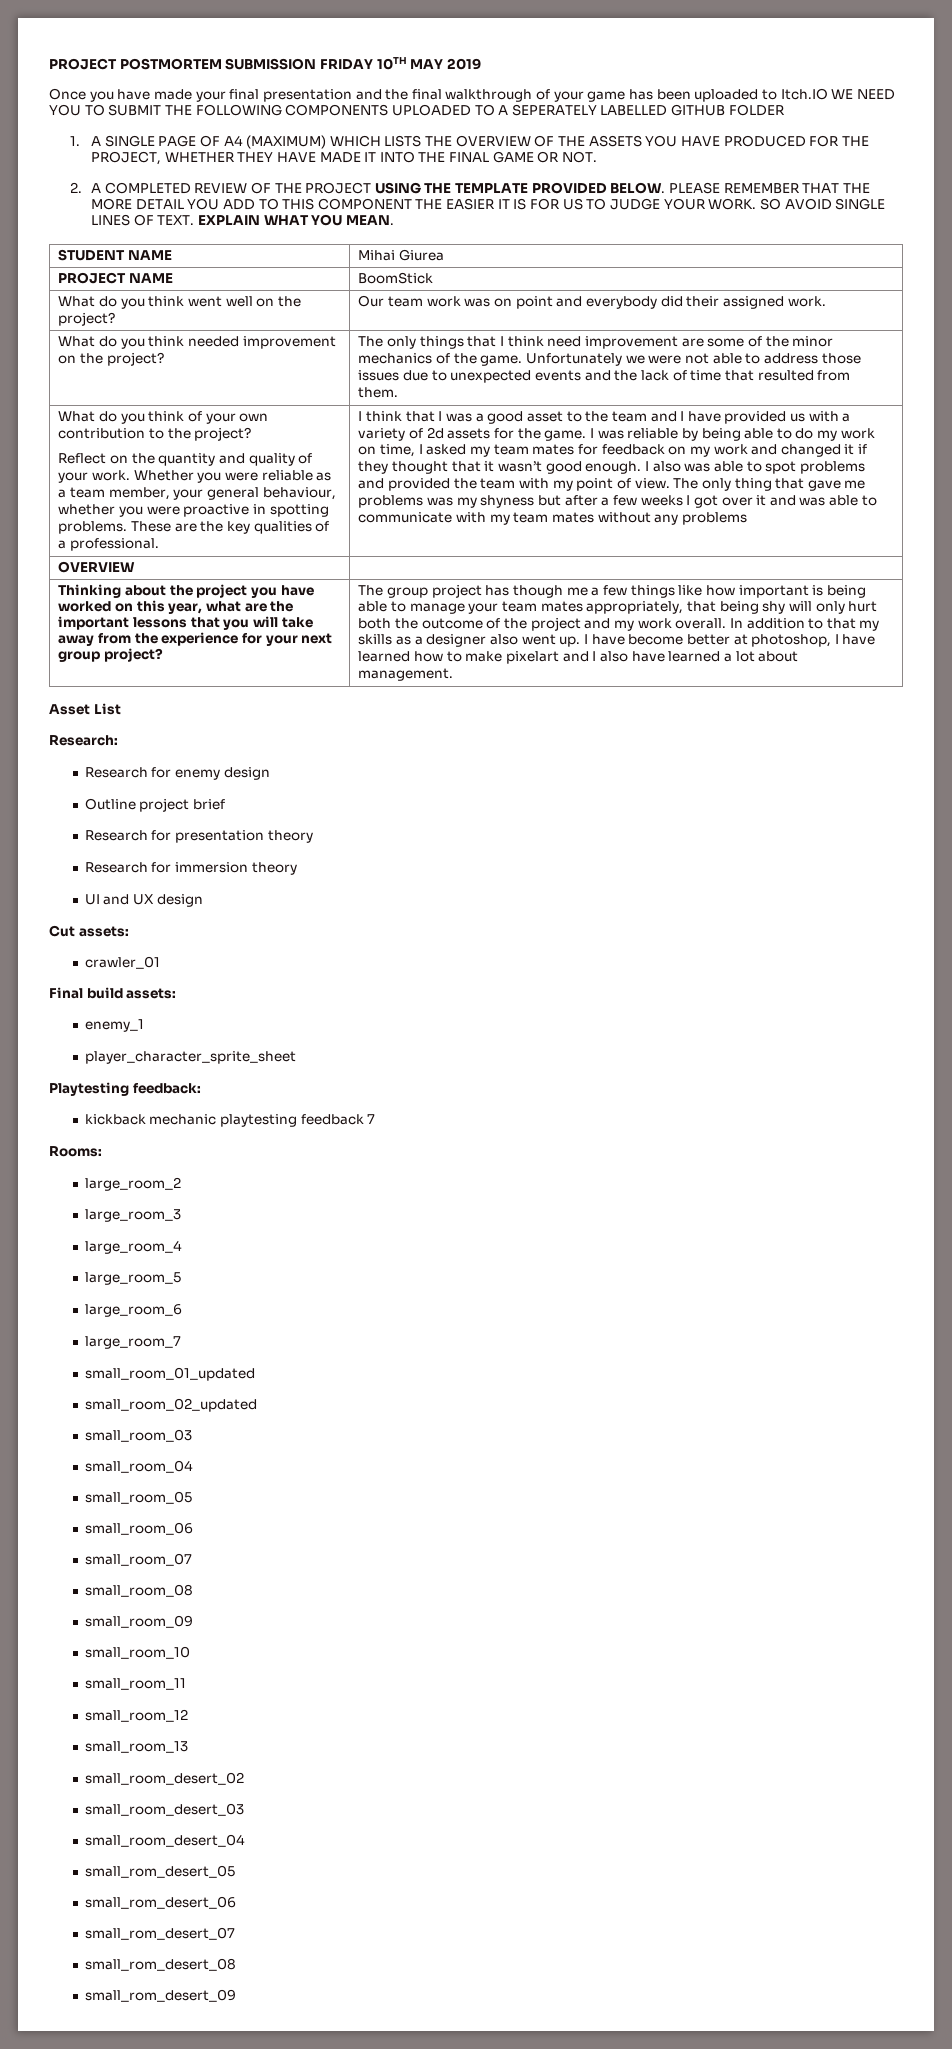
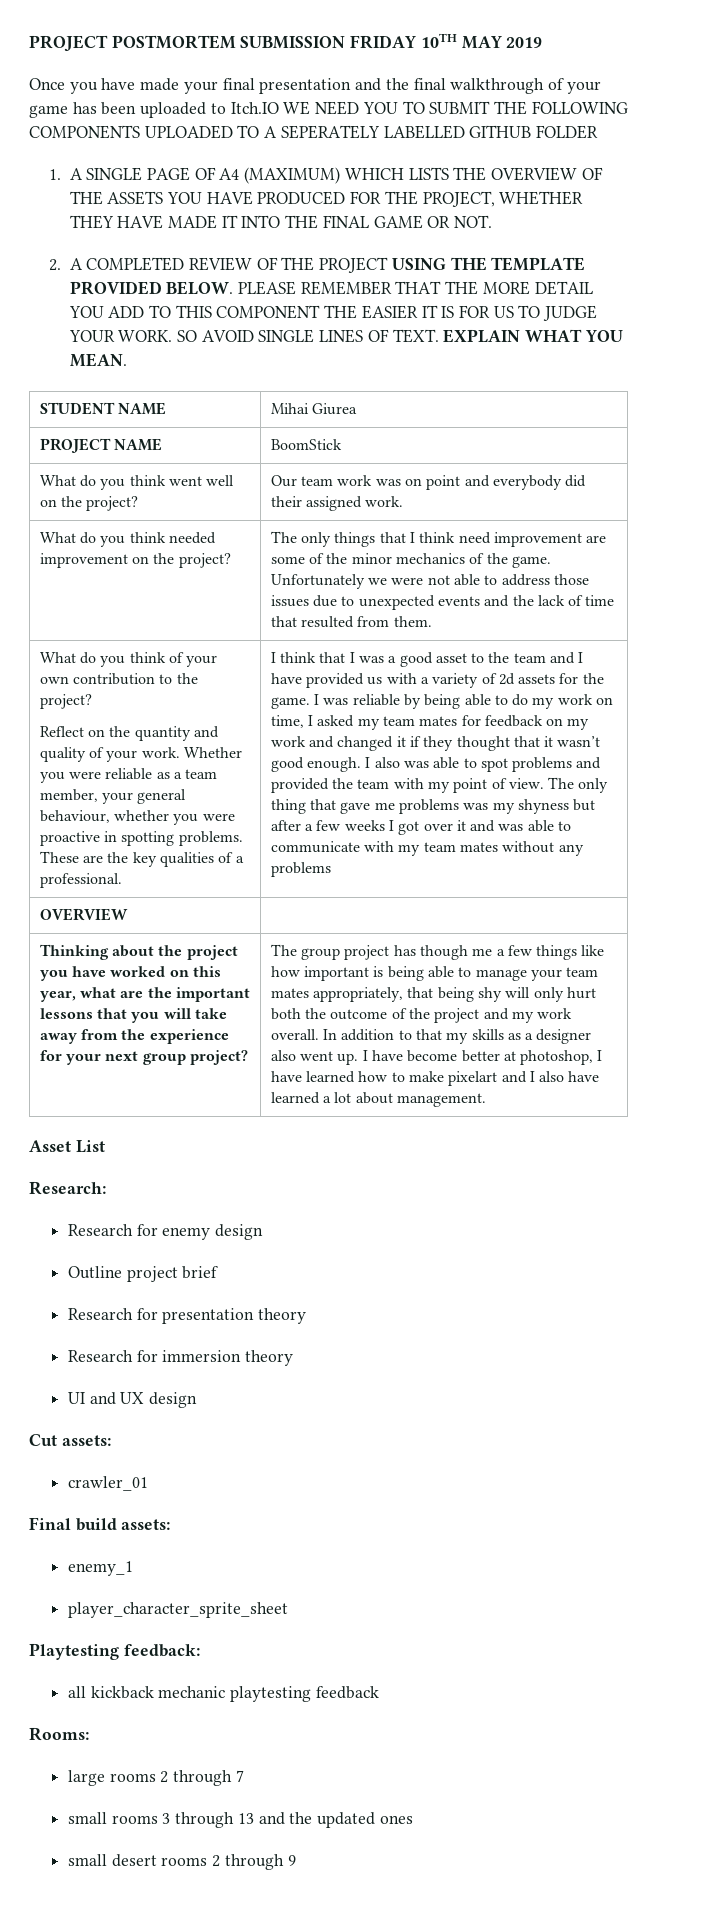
- kickback mechanic playtesting feedback 7
+ all kickback mechanic playtesting feedback
- large_room_2
- large_room_3
- large_room_4
- large_room_5
- large_room_6
- large_room_7
- small_room_01_updated
- small_room_02_updated
- small_room_03
- small_room_04
- small_room_05
- small_room_06
- small_room_07
- small_room_08
- small_room_09
- small_room_10
- small_room_11
- small_room_12
- small_room_13
- small_room_desert_02
- small_room_desert_03
- small_room_desert_04
- small_rom_desert_05
- small_rom_desert_06
- small_rom_desert_07
- small_rom_desert_08
- small_rom_desert_09
+ large rooms 2 through 7
+ small rooms 3 through 13 and the updated ones
+ small desert rooms 2 through 9

